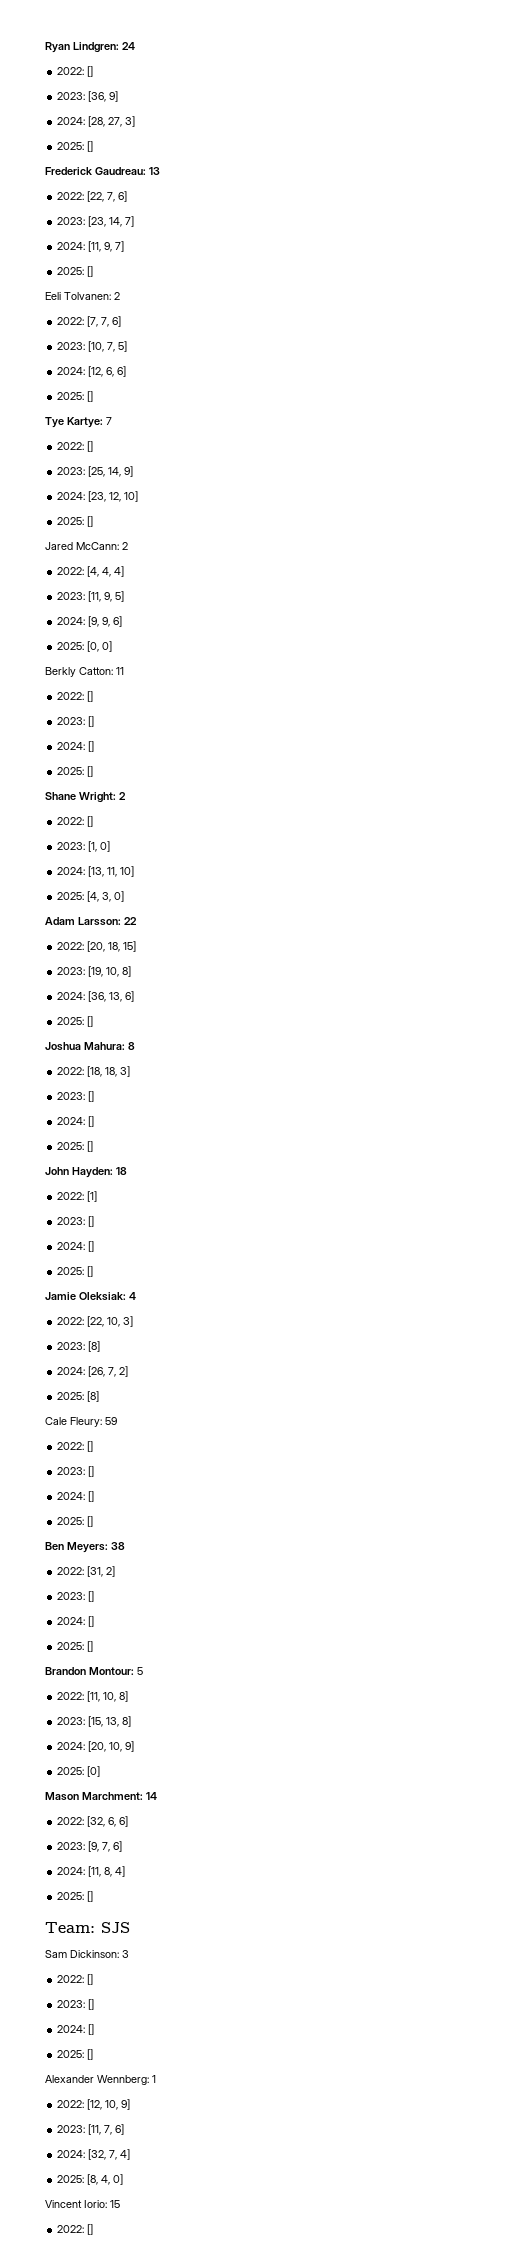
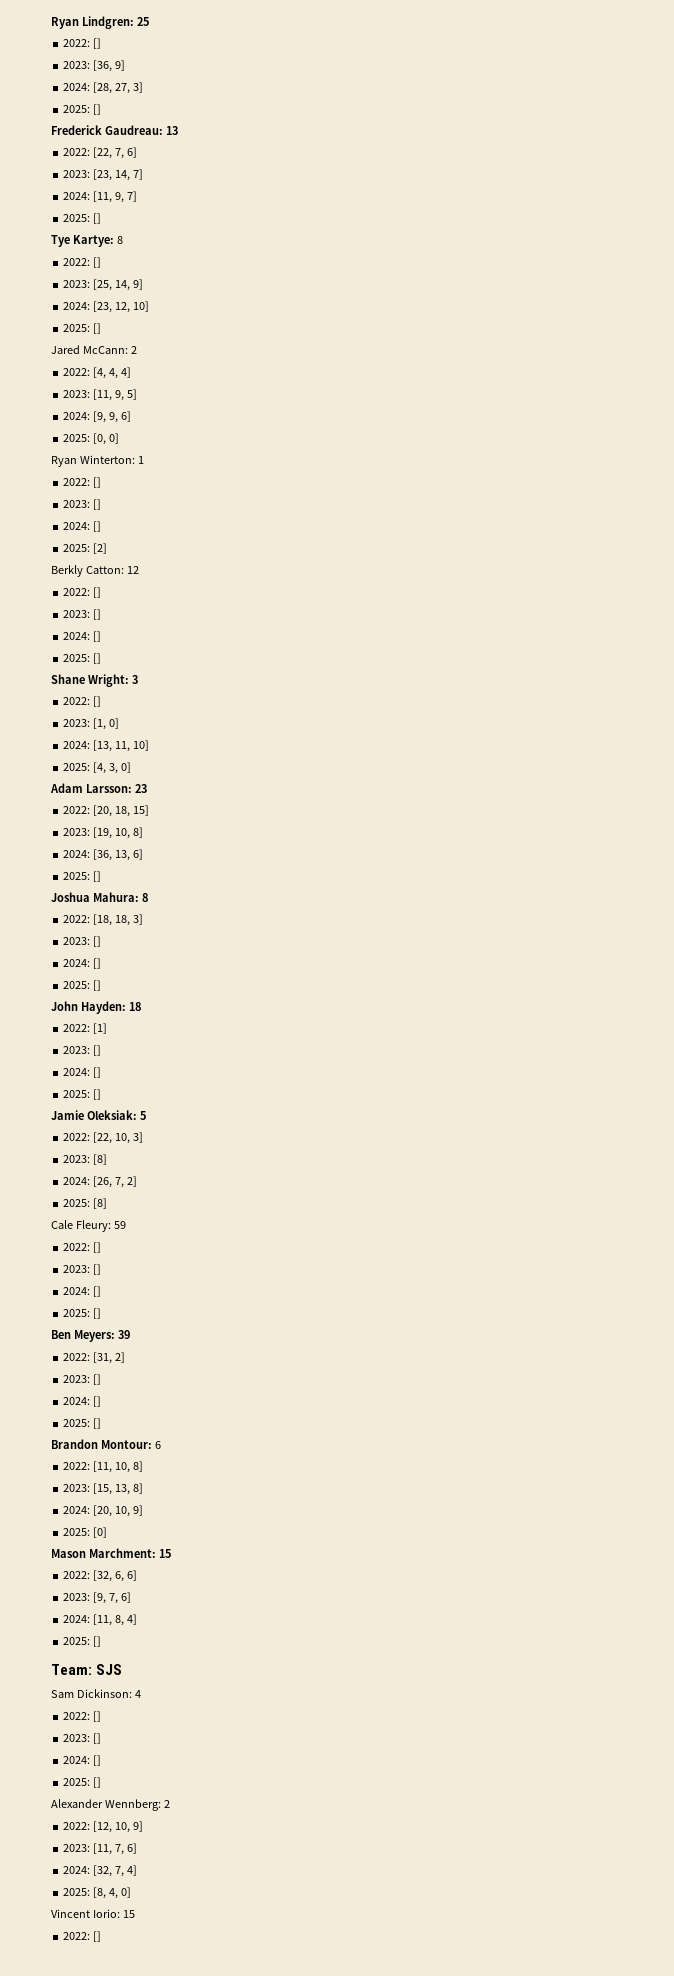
- Ryan Lindgren: 24
+ Ryan Lindgren: 25
- Eeli Tolvanen: 2
- 2022: [7, 7, 6]
- 2023: [10, 7, 5]
- 2024: [12, 6, 6]
- 2025: []
- Tye Kartye: 7
+ Tye Kartye: 8
+ Ryan Winterton: 1
+ 2022: []
+ 2023: []
+ 2024: []
+ 2025: [2]
- Berkly Catton: 11
+ Berkly Catton: 12
- Shane Wright: 2
+ Shane Wright: 3
- Adam Larsson: 22
+ Adam Larsson: 23
- Jamie Oleksiak: 4
+ Jamie Oleksiak: 5
- Ben Meyers: 38
+ Ben Meyers: 39
- Brandon Montour: 5
+ Brandon Montour: 6
- Mason Marchment: 14
+ Mason Marchment: 15
- Sam Dickinson: 3
+ Sam Dickinson: 4
- Alexander Wennberg: 1
+ Alexander Wennberg: 2

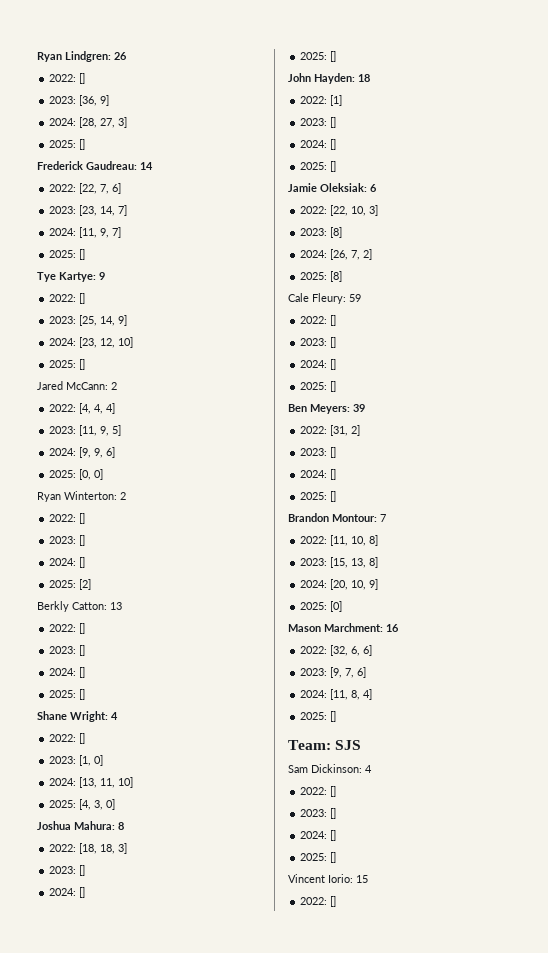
- Ryan Lindgren: 25
+ Ryan Lindgren: 26
- Frederick Gaudreau: 13
+ Frederick Gaudreau: 14
- Tye Kartye: 8
+ Tye Kartye: 9
- Ryan Winterton: 1
+ Ryan Winterton: 2
- Berkly Catton: 12
+ Berkly Catton: 13
- Shane Wright: 3
+ Shane Wright: 4
- Adam Larsson: 23
- 2022: [20, 18, 15]
- 2023: [19, 10, 8]
- 2024: [36, 13, 6]
- 2025: []
- Jamie Oleksiak: 5
+ Jamie Oleksiak: 6
- Brandon Montour: 6
+ Brandon Montour: 7
- Mason Marchment: 15
+ Mason Marchment: 16
- Alexander Wennberg: 2
- 2022: [12, 10, 9]
- 2023: [11, 7, 6]
- 2024: [32, 7, 4]
- 2025: [8, 4, 0]

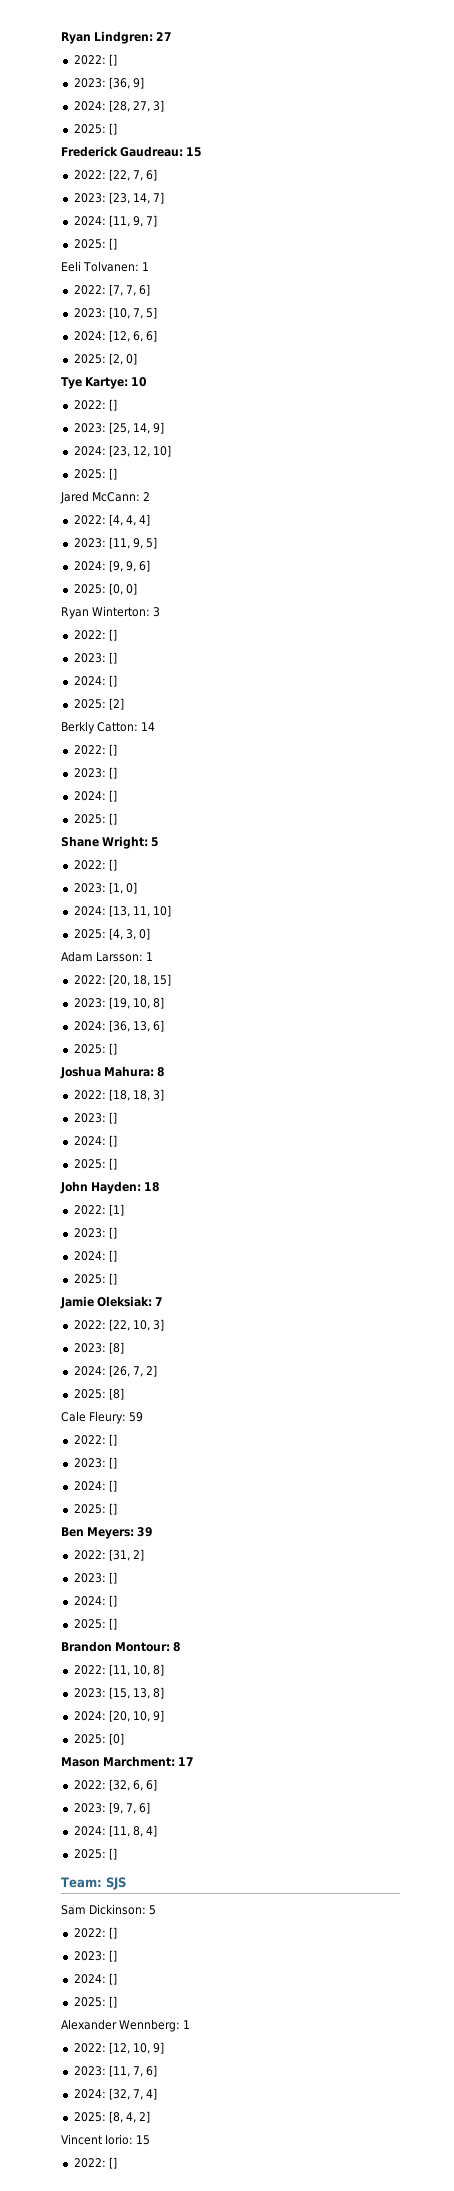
- Ryan Lindgren: 26
+ Ryan Lindgren: 27
- Frederick Gaudreau: 14
+ Frederick Gaudreau: 15
+ Eeli Tolvanen: 1
+ 2022: [7, 7, 6]
+ 2023: [10, 7, 5]
+ 2024: [12, 6, 6]
+ 2025: [2, 0]
- Tye Kartye: 9
+ Tye Kartye: 10
- Ryan Winterton: 2
+ Ryan Winterton: 3
- Berkly Catton: 13
+ Berkly Catton: 14
- Shane Wright: 4
+ Shane Wright: 5
+ Adam Larsson: 1
+ 2022: [20, 18, 15]
+ 2023: [19, 10, 8]
+ 2024: [36, 13, 6]
+ 2025: []
- Jamie Oleksiak: 6
+ Jamie Oleksiak: 7
- Brandon Montour: 7
+ Brandon Montour: 8
- Mason Marchment: 16
+ Mason Marchment: 17
- Sam Dickinson: 4
+ Sam Dickinson: 5
  2022: []
  2023: []
  2024: []
  2025: []
+ Alexander Wennberg: 1
+ 2022: [12, 10, 9]
+ 2023: [11, 7, 6]
+ 2024: [32, 7, 4]
+ 2025: [8, 4, 2]

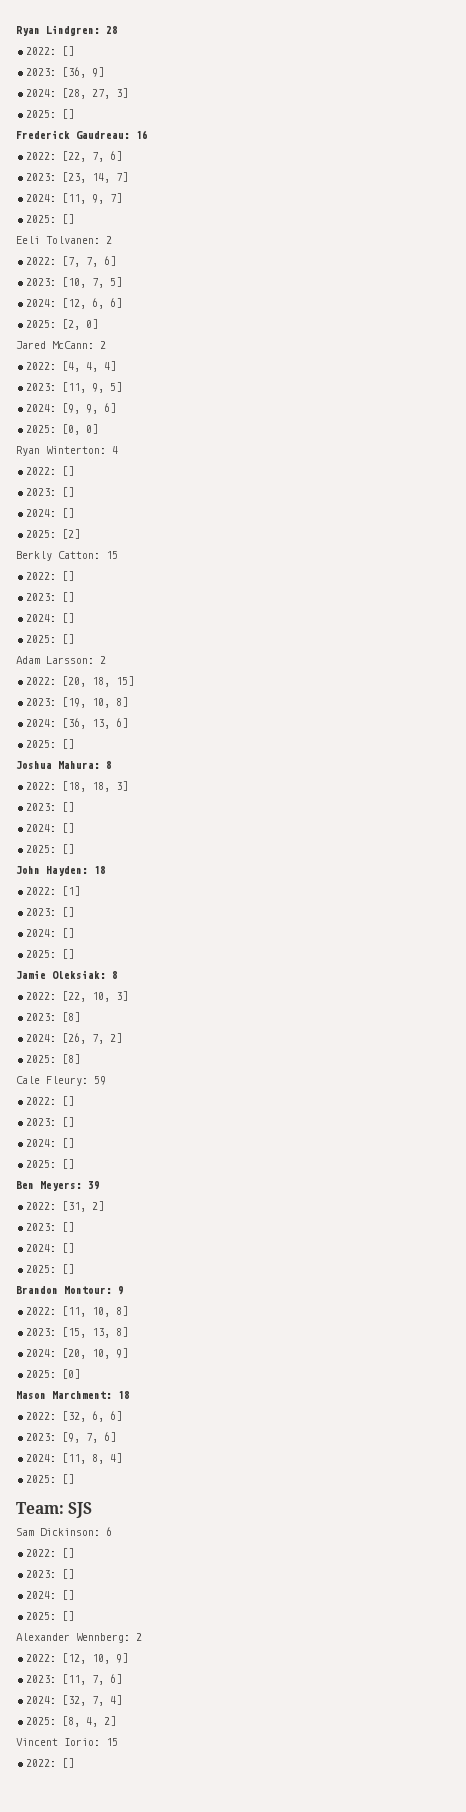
- Ryan Lindgren: 27
+ Ryan Lindgren: 28
- Frederick Gaudreau: 15
+ Frederick Gaudreau: 16
- Eeli Tolvanen: 1
+ Eeli Tolvanen: 2
- Tye Kartye: 10
- 2022: []
- 2023: [25, 14, 9]
- 2024: [23, 12, 10]
- 2025: []
- Ryan Winterton: 3
+ Ryan Winterton: 4
- Berkly Catton: 14
+ Berkly Catton: 15
  2022: []
  2023: []
  2024: []
  2025: []
- Shane Wright: 5
- 2022: []
- 2023: [1, 0]
- 2024: [13, 11, 10]
- 2025: [4, 3, 0]
- Adam Larsson: 1
+ Adam Larsson: 2
- Jamie Oleksiak: 7
+ Jamie Oleksiak: 8
- Brandon Montour: 8
+ Brandon Montour: 9
- Mason Marchment: 17
+ Mason Marchment: 18
- Sam Dickinson: 5
+ Sam Dickinson: 6
- Alexander Wennberg: 1
+ Alexander Wennberg: 2

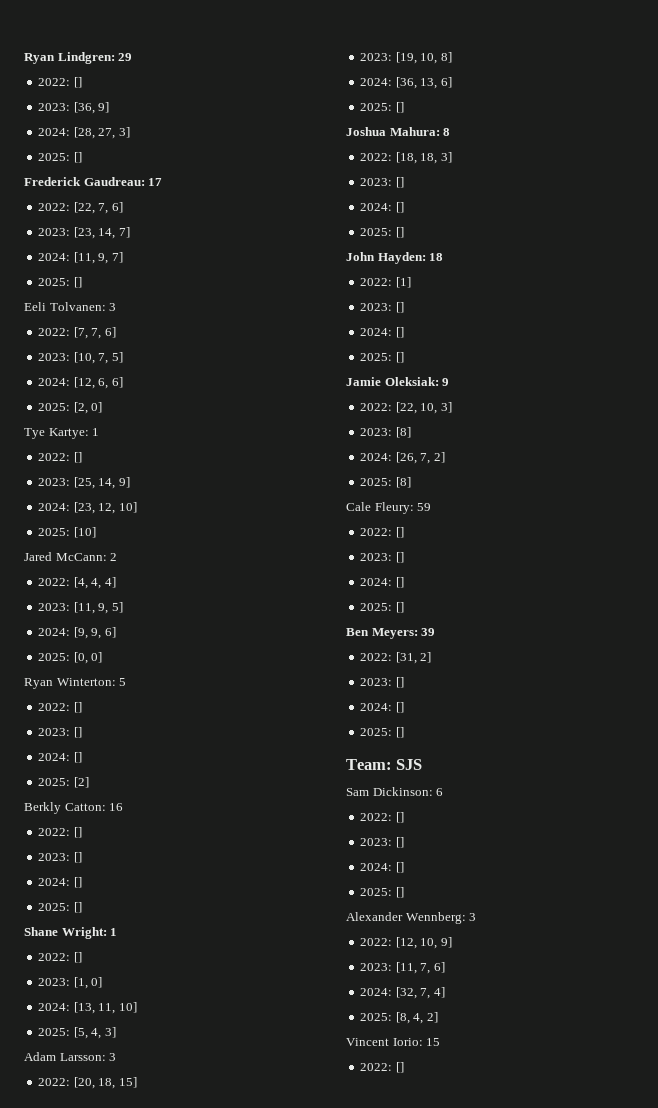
- Ryan Lindgren: 28
+ Ryan Lindgren: 29
- Frederick Gaudreau: 16
+ Frederick Gaudreau: 17
- Eeli Tolvanen: 2
+ Eeli Tolvanen: 3
+ Tye Kartye: 1
+ 2022: []
+ 2023: [25, 14, 9]
+ 2024: [23, 12, 10]
+ 2025: [10]
- Ryan Winterton: 4
+ Ryan Winterton: 5
- Berkly Catton: 15
+ Berkly Catton: 16
  2022: []
  2023: []
  2024: []
  2025: []
+ Shane Wright: 1
+ 2022: []
+ 2023: [1, 0]
+ 2024: [13, 11, 10]
+ 2025: [5, 4, 3]
- Adam Larsson: 2
+ Adam Larsson: 3
- Jamie Oleksiak: 8
+ Jamie Oleksiak: 9
- Brandon Montour: 9
- 2022: [11, 10, 8]
- 2023: [15, 13, 8]
- 2024: [20, 10, 9]
- 2025: [0]
- Mason Marchment: 18
- 2022: [32, 6, 6]
- 2023: [9, 7, 6]
- 2024: [11, 8, 4]
- 2025: []
- Alexander Wennberg: 2
+ Alexander Wennberg: 3

